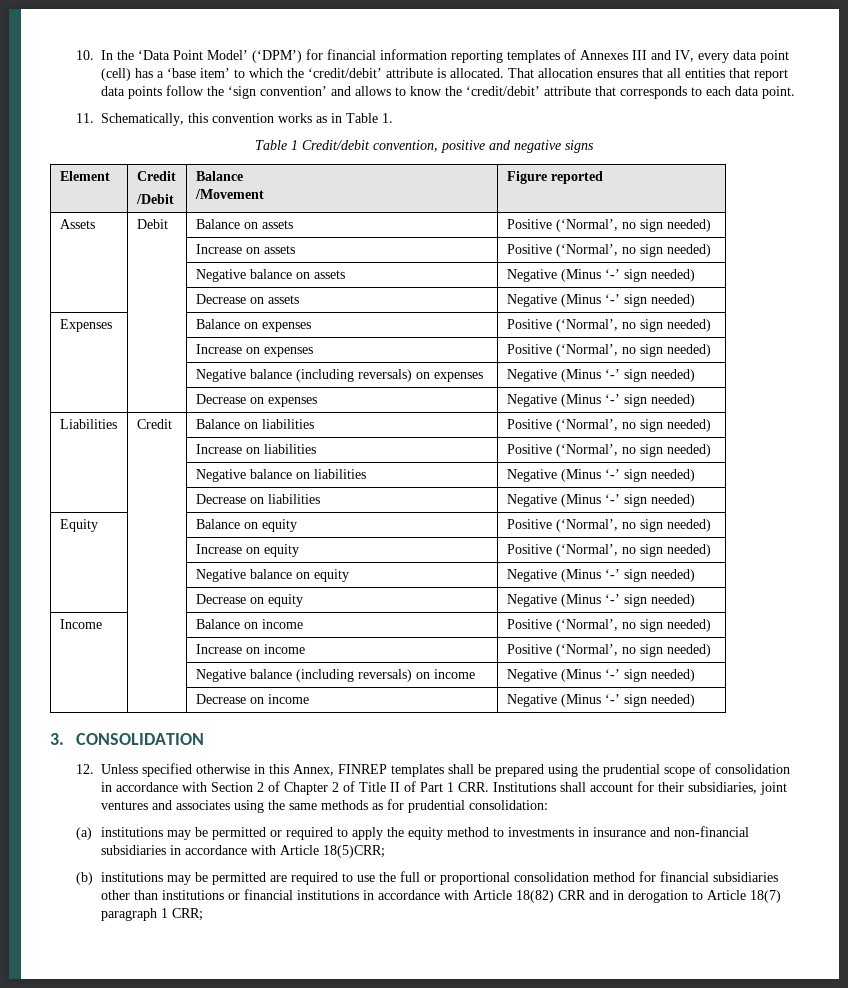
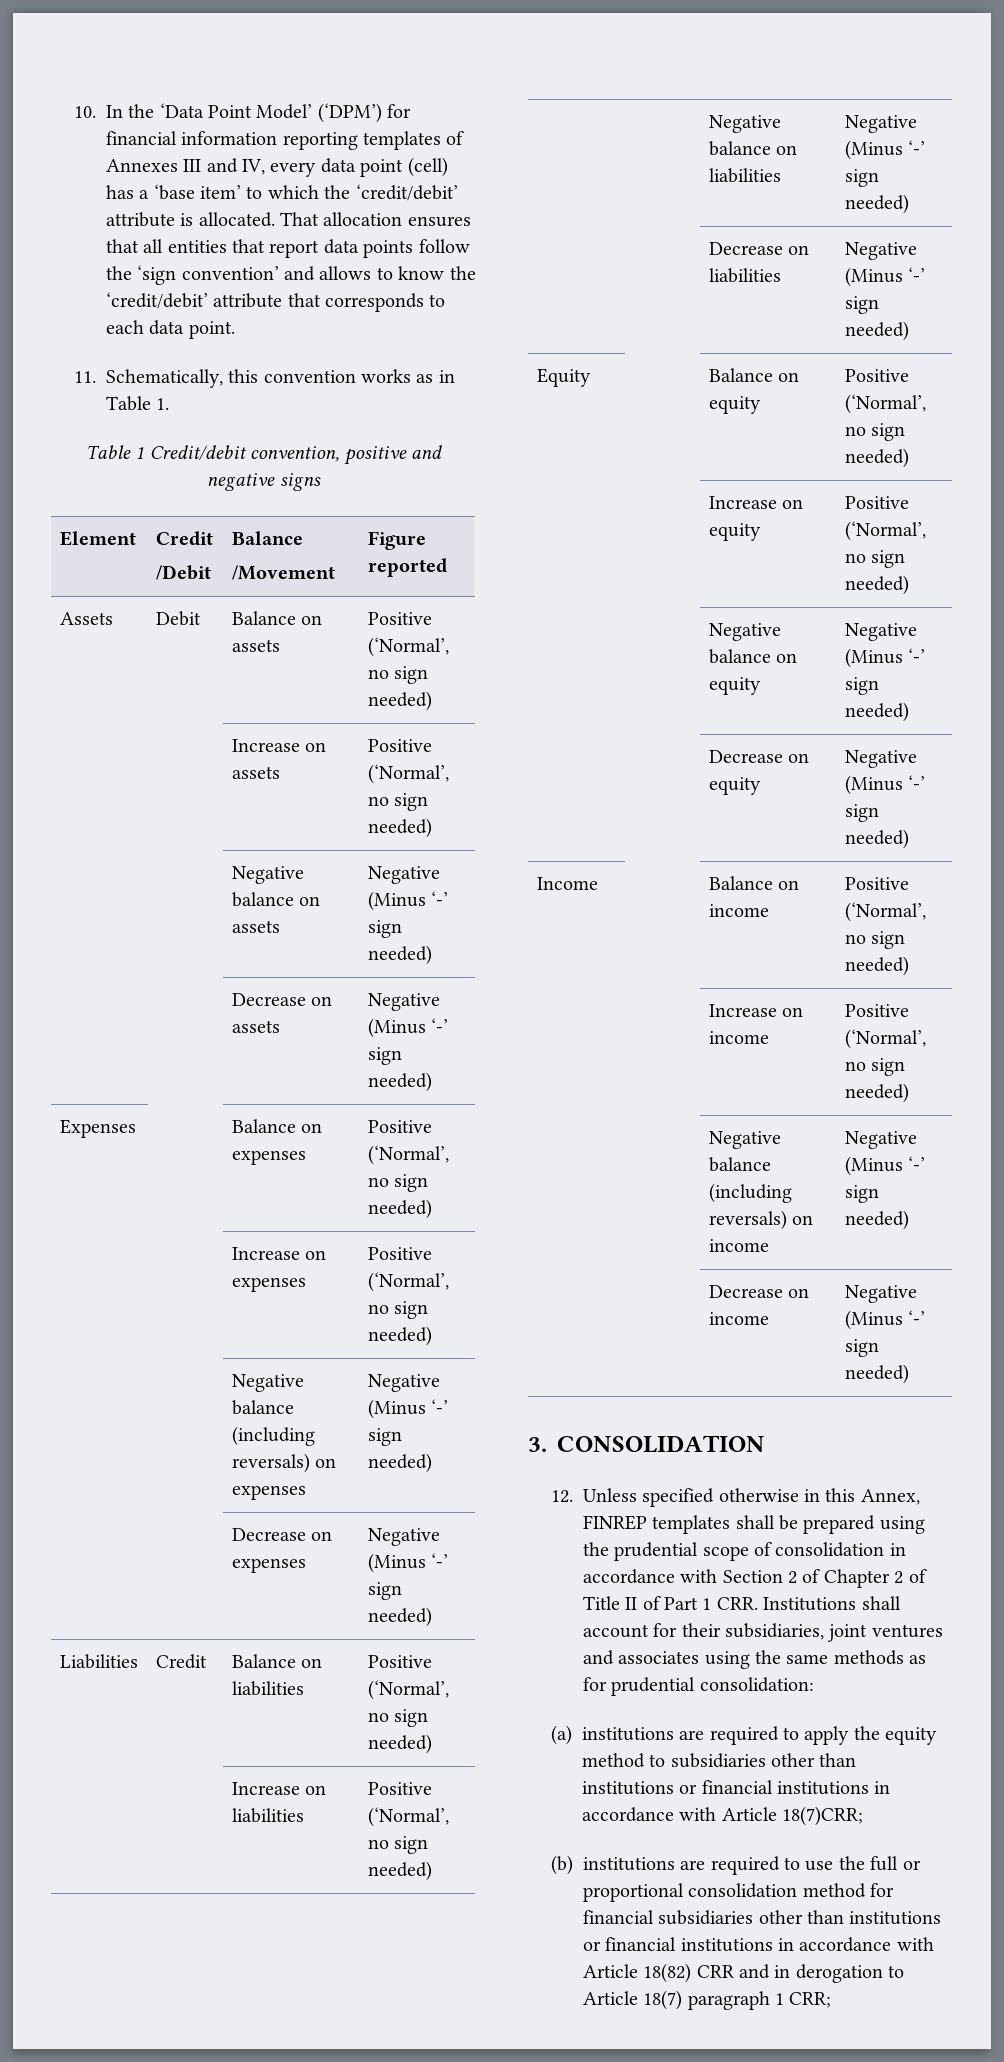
- (a) institutions may be permitted or required to apply the equity method to investments in insurance and non-financial subsidiaries in accordance with Article 18(5)CRR;
+ (a) institutions are required to apply the equity method to subsidiaries other than institutions or financial institutions in accordance with Article 18(7)CRR;
- (b) institutions may be permitted are required to use the full or proportional consolidation method for financial subsidiaries other than institutions or financial institutions in accordance with Article 18(82) CRR and in derogation to Article 18(7) paragraph 1 CRR;
+ (b) institutions are required to use the full or proportional consolidation method for financial subsidiaries other than institutions or financial institutions in accordance with Article 18(82) CRR and in derogation to Article 18(7) paragraph 1 CRR;

